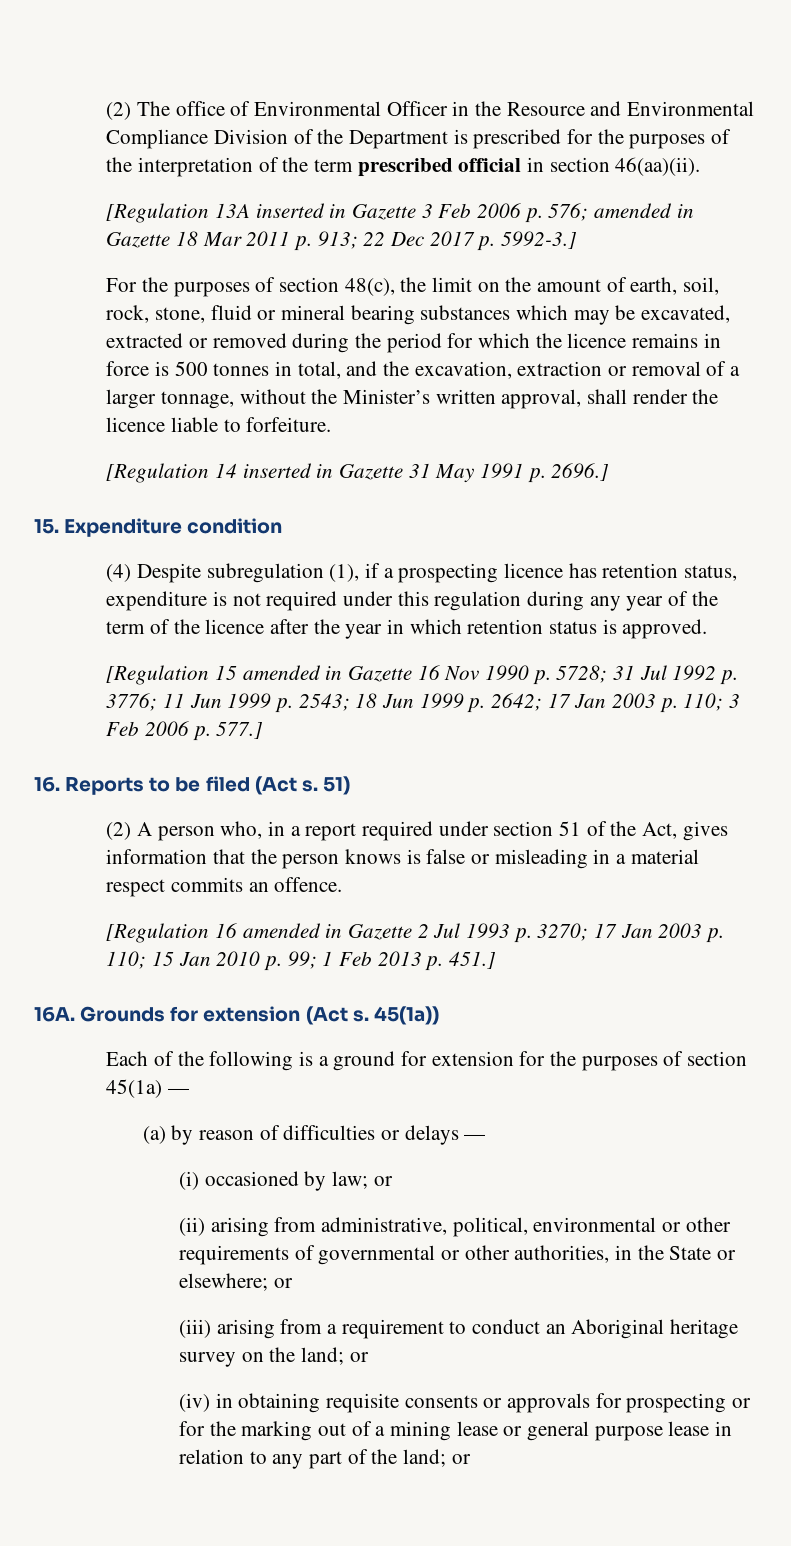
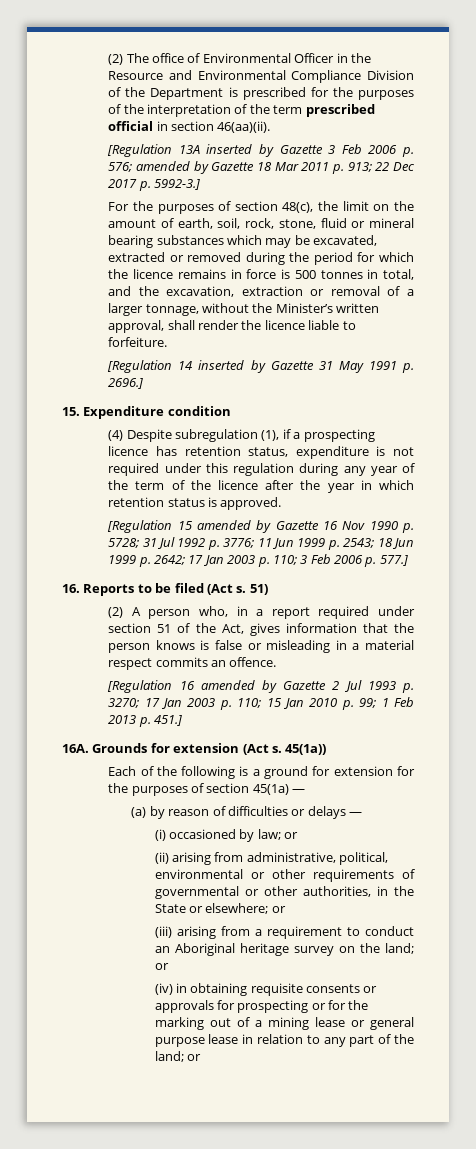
- [Regulation 13A inserted in Gazette 3 Feb 2006 p. 576; amended in Gazette 18 Mar 2011 p. 913; 22 Dec 2017 p. 5992-3.]
+ [Regulation 13A inserted by Gazette 3 Feb 2006 p. 576; amended by Gazette 18 Mar 2011 p. 913; 22 Dec 2017 p. 5992-3.]
- [Regulation 14 inserted in Gazette 31 May 1991 p. 2696.]
+ [Regulation 14 inserted by Gazette 31 May 1991 p. 2696.]
- [Regulation 15 amended in Gazette 16 Nov 1990 p. 5728; 31 Jul 1992 p. 3776; 11 Jun 1999 p. 2543; 18 Jun 1999 p. 2642; 17 Jan 2003 p. 110; 3 Feb 2006 p. 577.]
+ [Regulation 15 amended by Gazette 16 Nov 1990 p. 5728; 31 Jul 1992 p. 3776; 11 Jun 1999 p. 2543; 18 Jun 1999 p. 2642; 17 Jan 2003 p. 110; 3 Feb 2006 p. 577.]
- [Regulation 16 amended in Gazette 2 Jul 1993 p. 3270; 17 Jan 2003 p. 110; 15 Jan 2010 p. 99; 1 Feb 2013 p. 451.]
+ [Regulation 16 amended by Gazette 2 Jul 1993 p. 3270; 17 Jan 2003 p. 110; 15 Jan 2010 p. 99; 1 Feb 2013 p. 451.]

